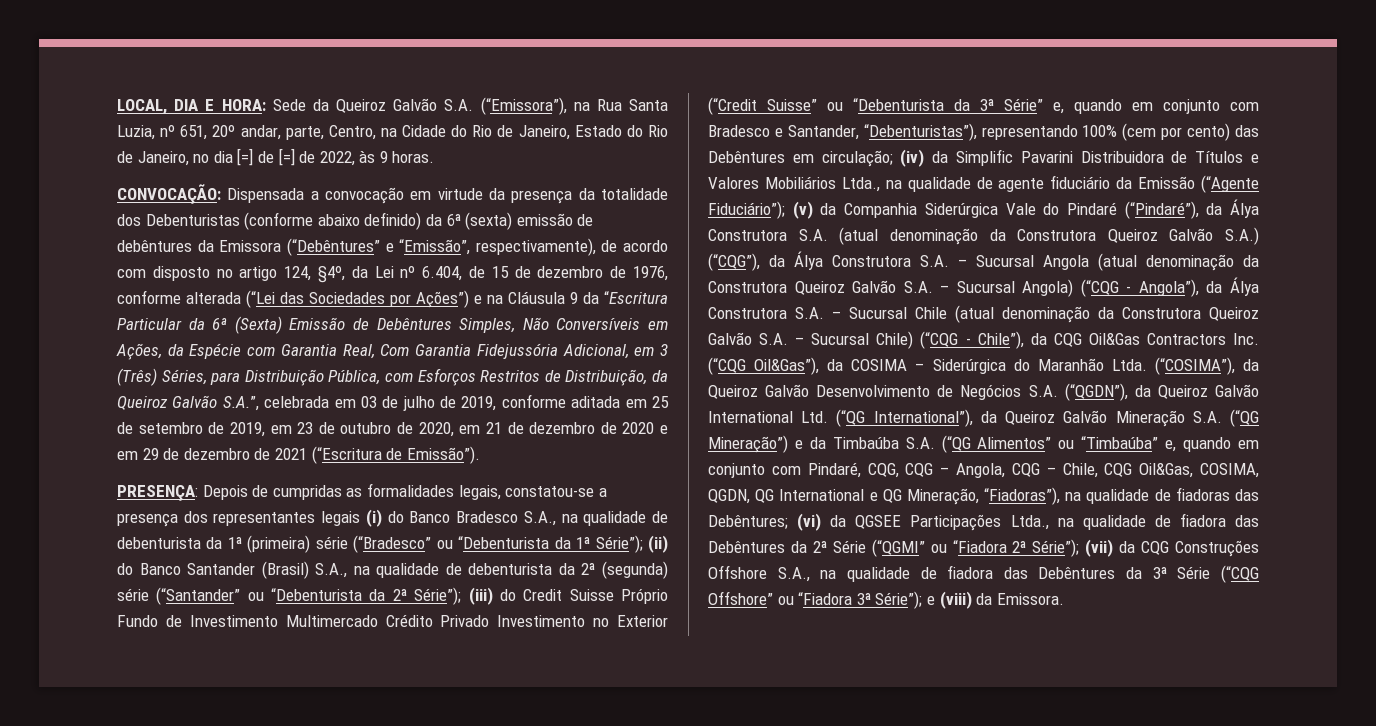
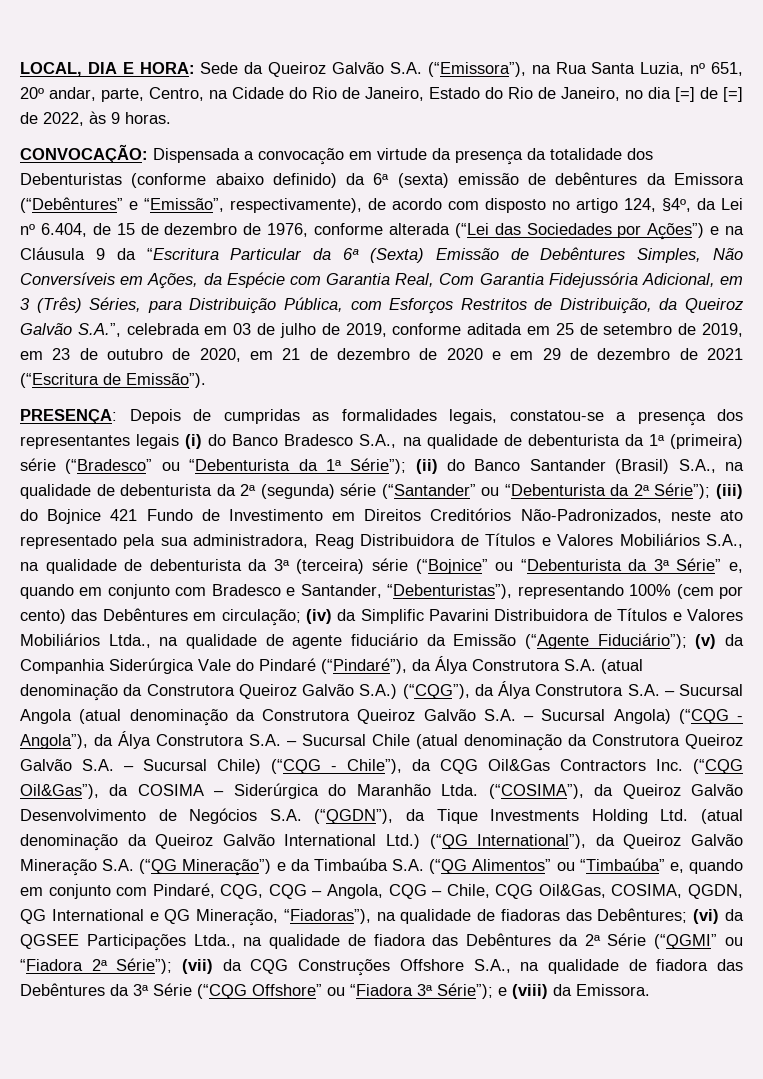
- (iii) do Credit Suisse Próprio Fundo de Investimento Multimercado Crédito Privado Investimento no Exterior (“Credit Suisse” ou “Debenturista da 3ª Série” e, quando em conjunto com Bradesco e Santander, “Debenturistas”), representando 100% (cem por cento) das Debêntures em circulação;
+ (iii) do Bojnice 421 Fundo de Investimento em Direitos Creditórios Não-Padronizados, neste ato representado pela sua administradora, Reag Distribuidora de Títulos e Valores Mobiliários S.A., na qualidade de debenturista da 3ª (terceira) série (“Bojnice” ou “Debenturista da 3ª Série” e, quando em conjunto com Bradesco e Santander, “Debenturistas”), representando 100% (cem por cento) das Debêntures em circulação;
- (“COSIMA”), da Queiroz Galvão Desenvolvimento de Negócios S.A. (“QGDN”), da Queiroz Galvão International Ltd. (“QG International”), da Queiroz Galvão Mineração S.A. (“QG Mineração”) e da Timbaúba S.A. (“QG Alimentos” ou “Timbaúba” e, quando em conjunto com Pindaré, CQG, CQG – Angola, CQG – Chile, CQG Oil&Gas, COSIMA, QGDN, QG International e QG Mineração, “Fiadoras”), na qualidade de fiadoras das Debêntures;
+ (“COSIMA”), da Queiroz Galvão Desenvolvimento de Negócios S.A. (“QGDN”), da Tique Investments Holding Ltd. (atual denominação da Queiroz Galvão International Ltd.) (“QG International”), da Queiroz Galvão Mineração S.A. (“QG Mineração”) e da Timbaúba S.A. (“QG Alimentos” ou “Timbaúba” e, quando em conjunto com Pindaré, CQG, CQG – Angola, CQG – Chile, CQG Oil&Gas, COSIMA, QGDN, QG International e QG Mineração, “Fiadoras”), na qualidade de fiadoras das Debêntures;

